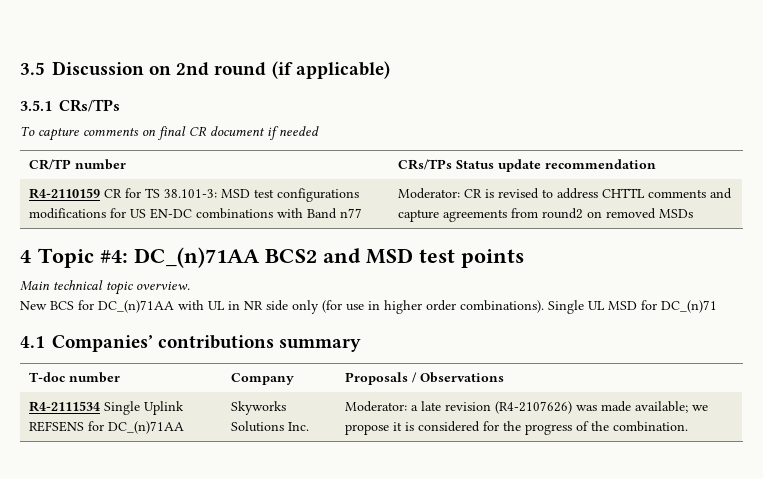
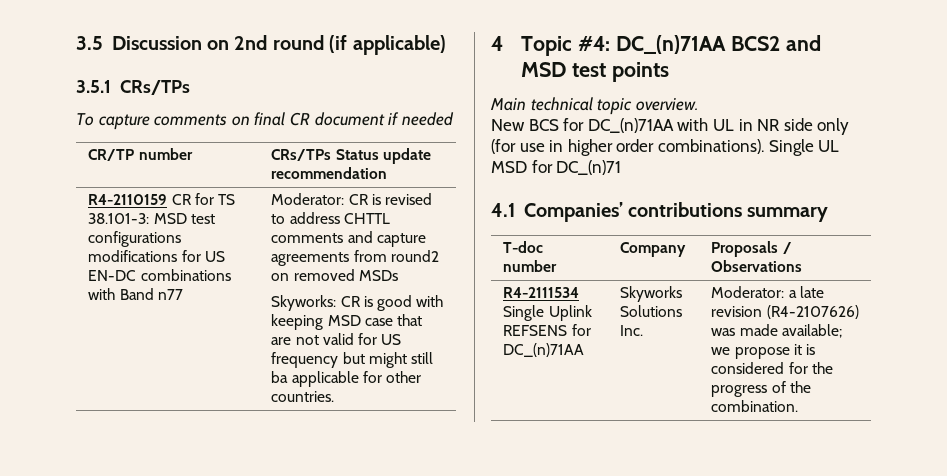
+ Skyworks: CR is good with keeping MSD case that are not valid for US frequency but might still ba applicable for other countries.

